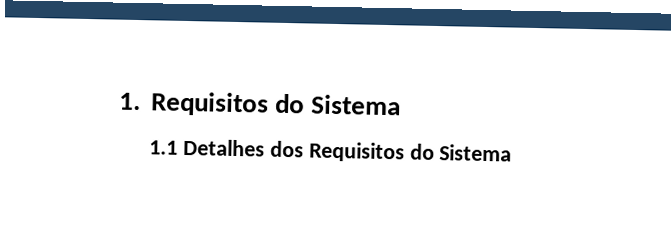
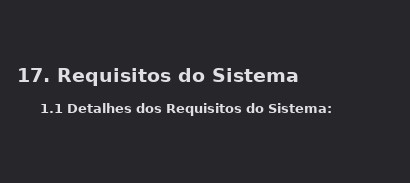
- 1. Requisitos do Sistema
+ 17. Requisitos do Sistema
- 1.1 Detalhes dos Requisitos do Sistema
+ 1.1 Detalhes dos Requisitos do Sistema:

